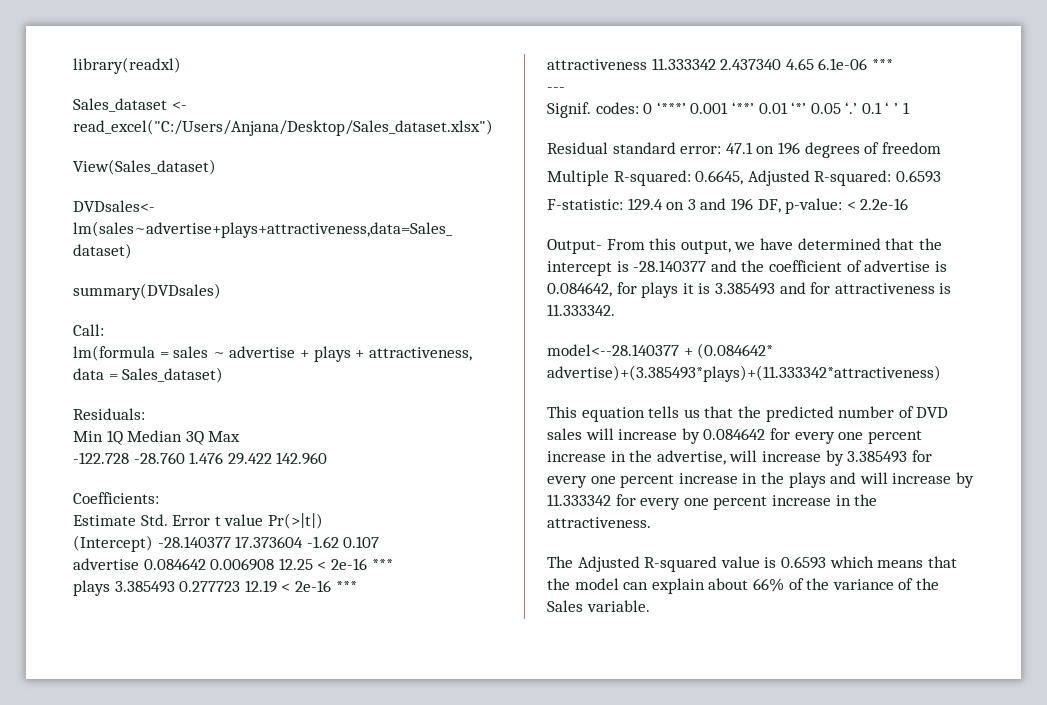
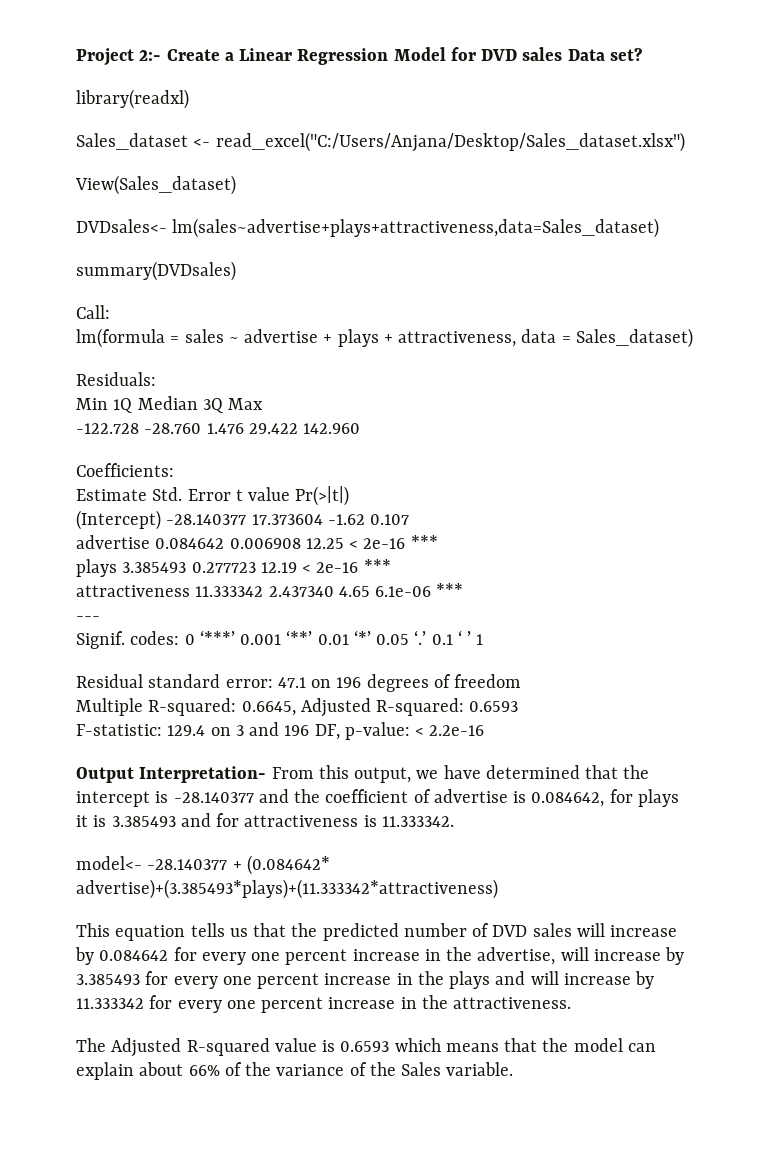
+ Project 2:- Create a Linear Regression Model for DVD sales Data set?
- Output- From this output, we have determined that the intercept is -28.140377 and the coefficient of advertise is 0.084642, for plays it is 3.385493 and for attractiveness is 11.333342.
+ Output Interpretation- From this output, we have determined that the intercept is -28.140377 and the coefficient of advertise is 0.084642, for plays it is 3.385493 and for attractiveness is 11.333342.
- model<--28.140377 + (0.084642* advertise)+(3.385493*plays)+(11.333342*attractiveness)
+ model<- -28.140377 + (0.084642* advertise)+(3.385493*plays)+(11.333342*attractiveness)

